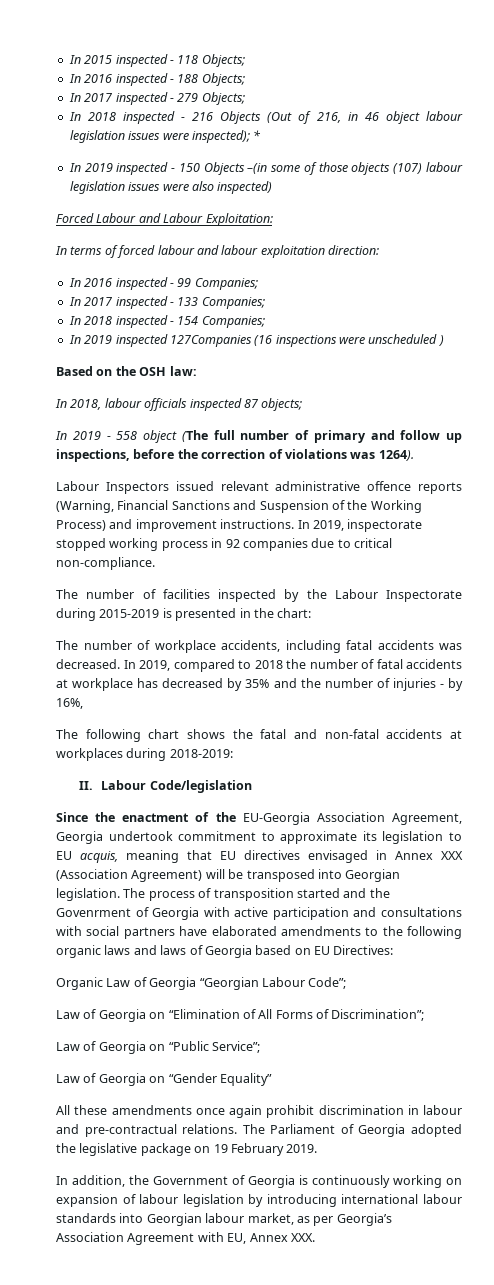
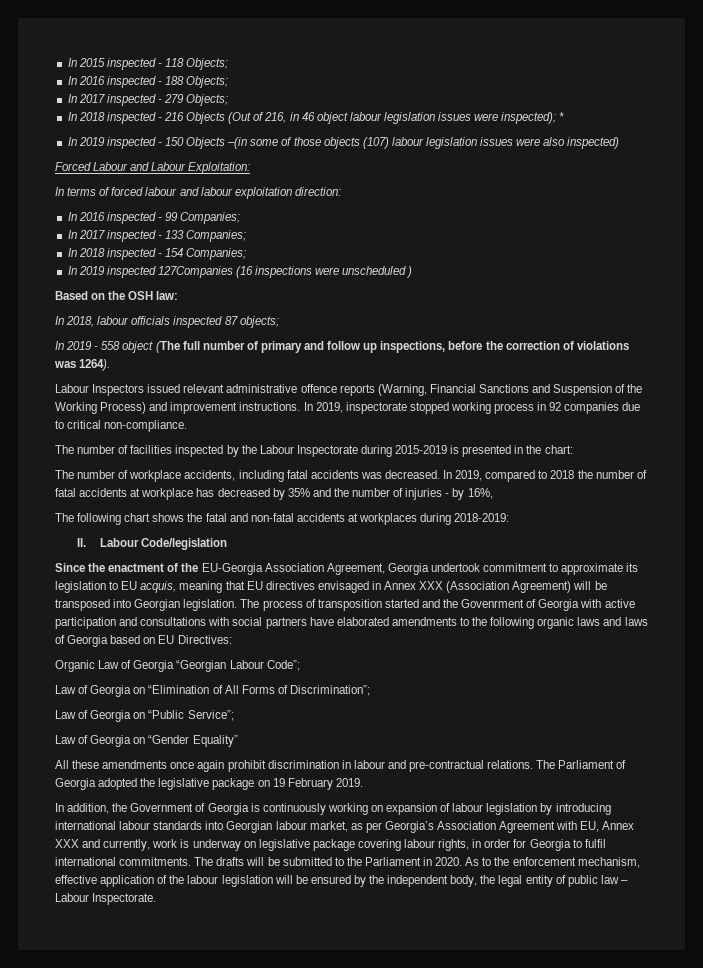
- In addition, the Government of Georgia is continuously working on expansion of labour legislation by introducing international labour standards into Georgian labour market, as per Georgia’s Association Agreement with EU, Annex XXX.
+ In addition, the Government of Georgia is continuously working on expansion of labour legislation by introducing international labour standards into Georgian labour market, as per Georgia’s Association Agreement with EU, Annex XXX and currently, work is underway on legislative package covering labour rights, in order for Georgia to fulfil international commitments. The drafts will be submitted to the Parliament in 2020. As to the enforcement mechanism, effective application of the labour legislation will be ensured by the independent body, the legal entity of public law – Labour Inspectorate.

